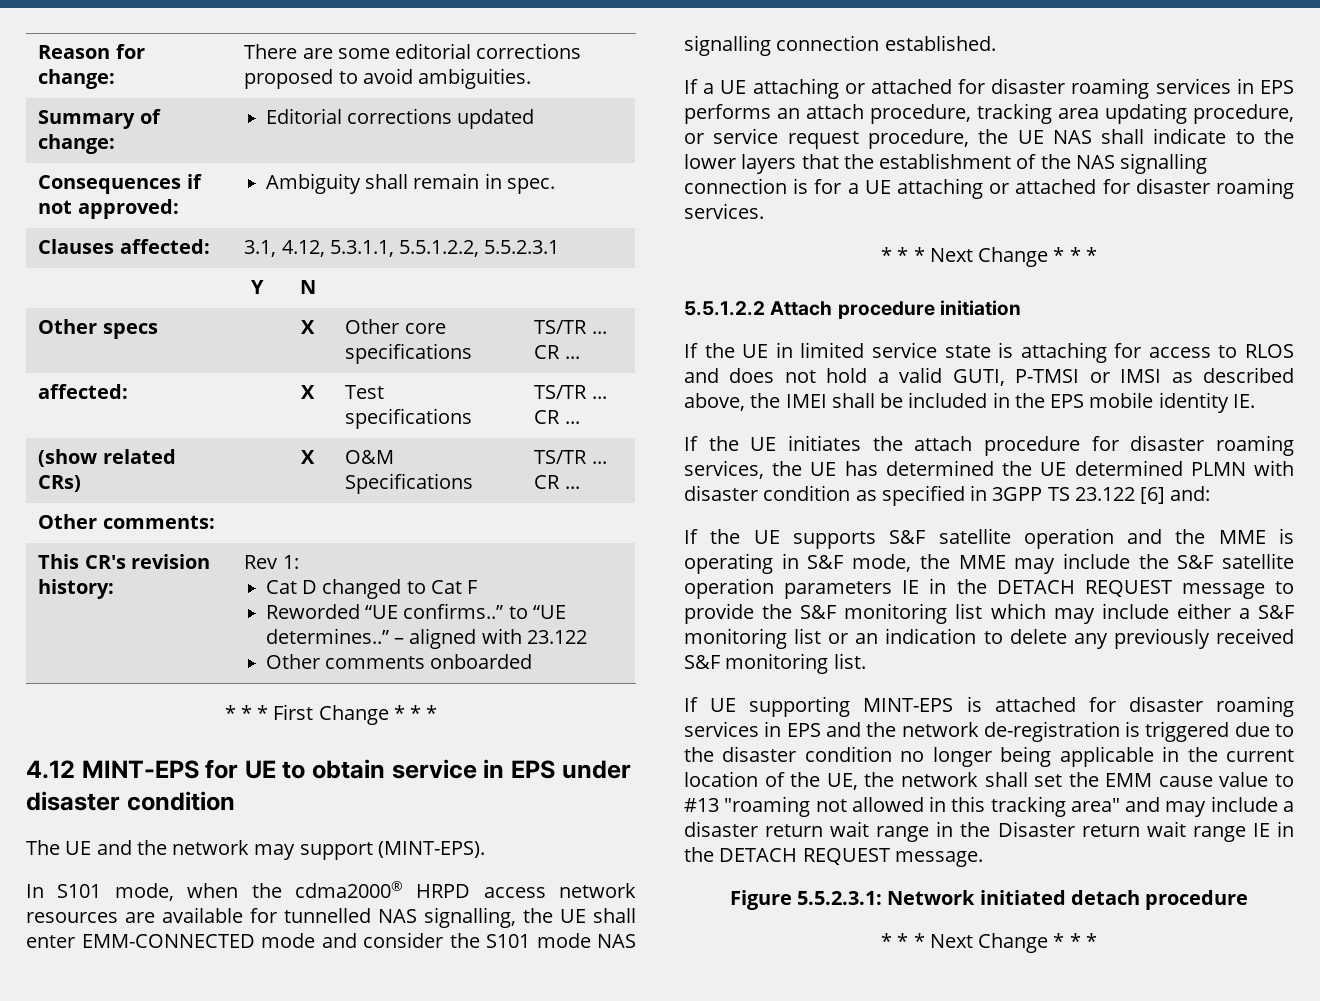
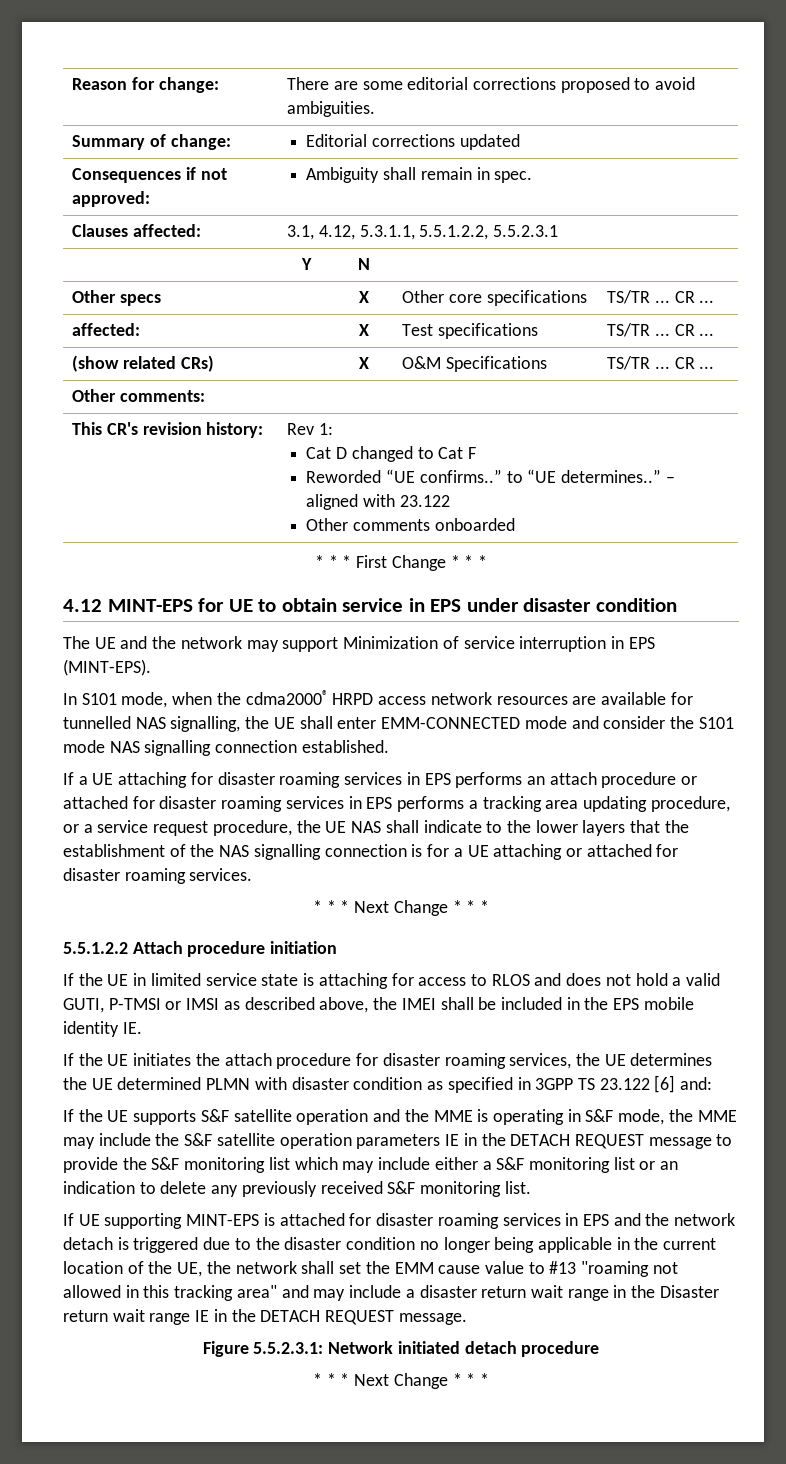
- The UE and the network may support (MINT-EPS).
+ The UE and the network may support Minimization of service interruption in EPS (MINT-EPS).
- If a UE attaching or attached for disaster roaming services in EPS performs an attach procedure, tracking area updating procedure, or service request procedure, the UE NAS shall indicate to the lower layers that the establishment of the NAS signalling connection is for a UE attaching or attached for disaster roaming services.
+ If a UE attaching for disaster roaming services in EPS performs an attach procedure or attached for disaster roaming services in EPS performs a tracking area updating procedure, or a service request procedure, the UE NAS shall indicate to the lower layers that the establishment of the NAS signalling connection is for a UE attaching or attached for disaster roaming services.
- If the UE initiates the attach procedure for disaster roaming services, the UE has determined the UE determined PLMN with disaster condition as specified in 3GPP TS 23.122 [6] and:
+ If the UE initiates the attach procedure for disaster roaming services, the UE determines the UE determined PLMN with disaster condition as specified in 3GPP TS 23.122 [6] and:
- If UE supporting MINT-EPS is attached for disaster roaming services in EPS and the network de-registration is triggered due to the disaster condition no longer being applicable in the current location of the UE, the network shall set the EMM cause value to #13 "roaming not allowed in this tracking area" and may include a disaster return wait range in the Disaster return wait range IE in the DETACH REQUEST message.
+ If UE supporting MINT-EPS is attached for disaster roaming services in EPS and the network detach is triggered due to the disaster condition no longer being applicable in the current location of the UE, the network shall set the EMM cause value to #13 "roaming not allowed in this tracking area" and may include a disaster return wait range in the Disaster return wait range IE in the DETACH REQUEST message.

